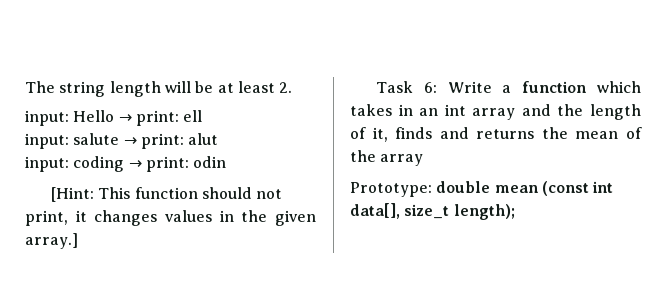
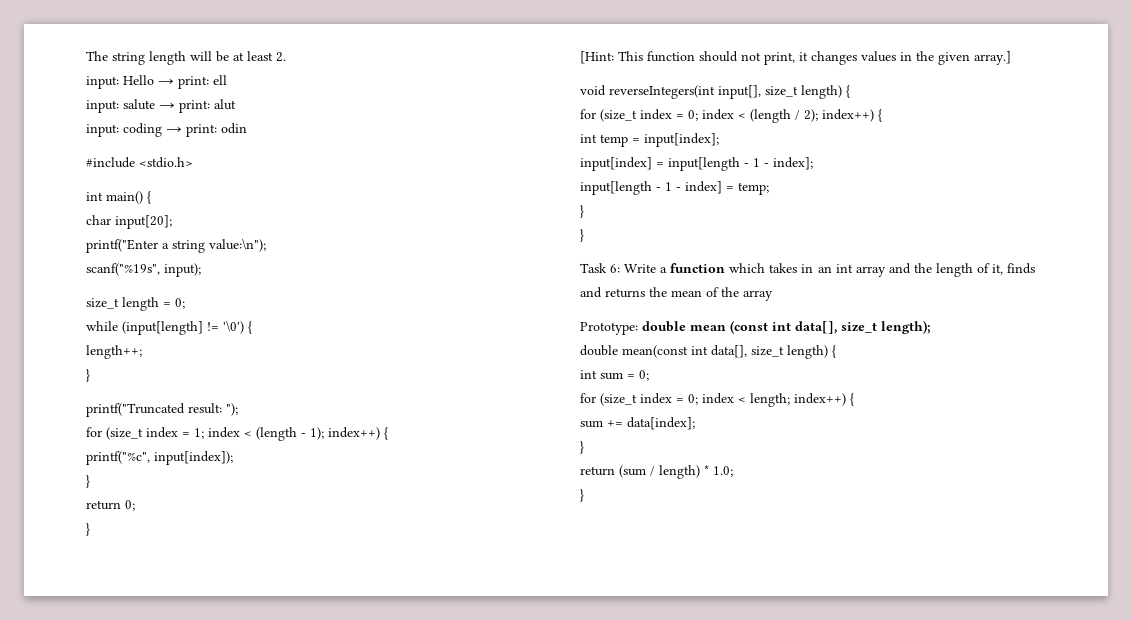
+ #include <stdio.h>
+ int main() {
+ char input[20];
+ printf("Enter a string value:\n");
+ scanf("%19s", input);
+ size_t length = 0;
+ while (input[length] != '\0') {
+ length++;
+ }
+ printf("Truncated result: ");
+ for (size_t index = 1; index < (length - 1); index++) {
+ printf("%c", input[index]);
+ }
+ return 0;
+ }
+ void reverseIntegers(int input[], size_t length) {
+ for (size_t index = 0; index < (length / 2); index++) {
+ int temp = input[index];
+ input[index] = input[length - 1 - index];
+ input[length - 1 - index] = temp;
+ }
+ }
+ double mean(const int data[], size_t length) {
+ int sum = 0;
+ for (size_t index = 0; index < length; index++) {
+ sum += data[index];
+ }
+ return (sum / length) * 1.0;
+ }

